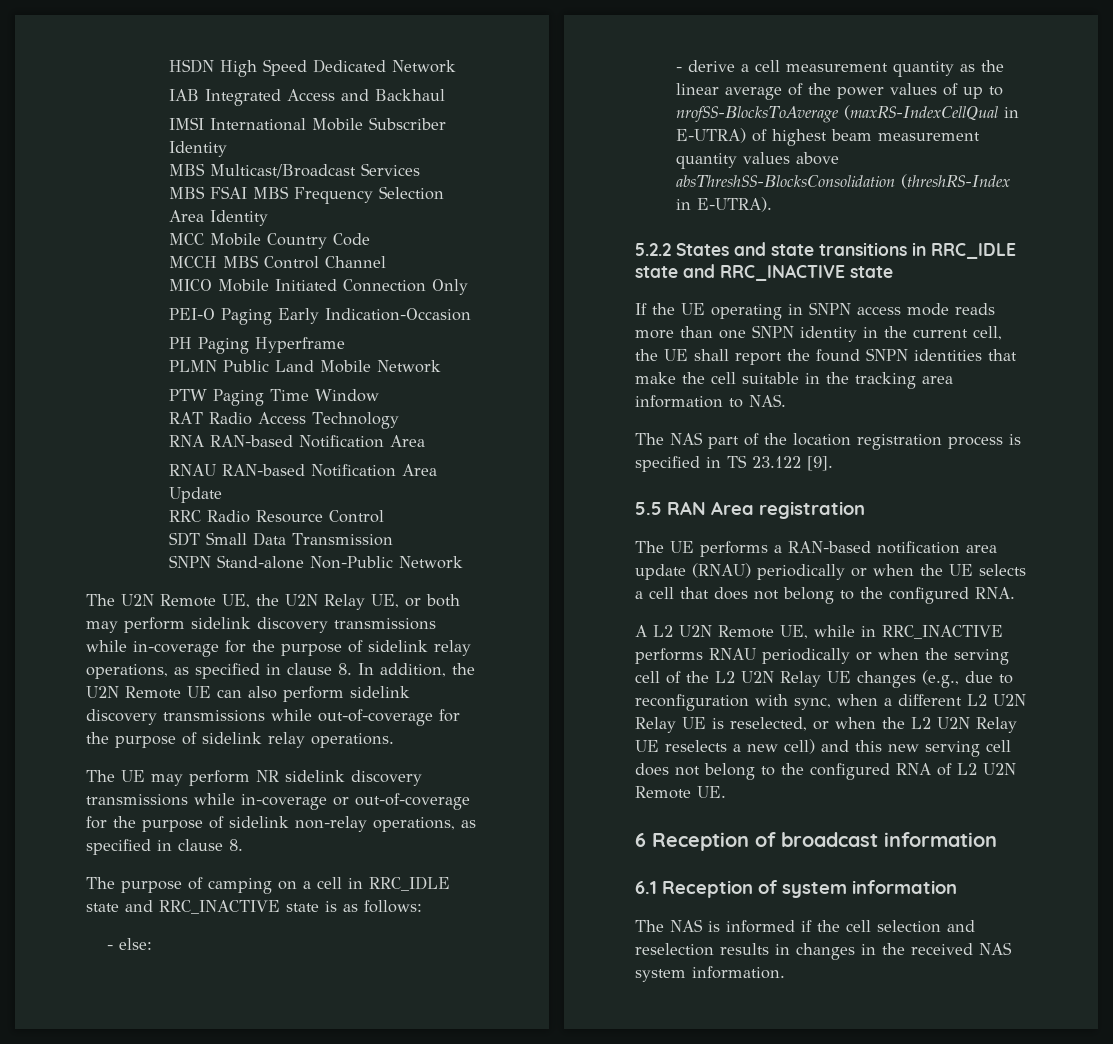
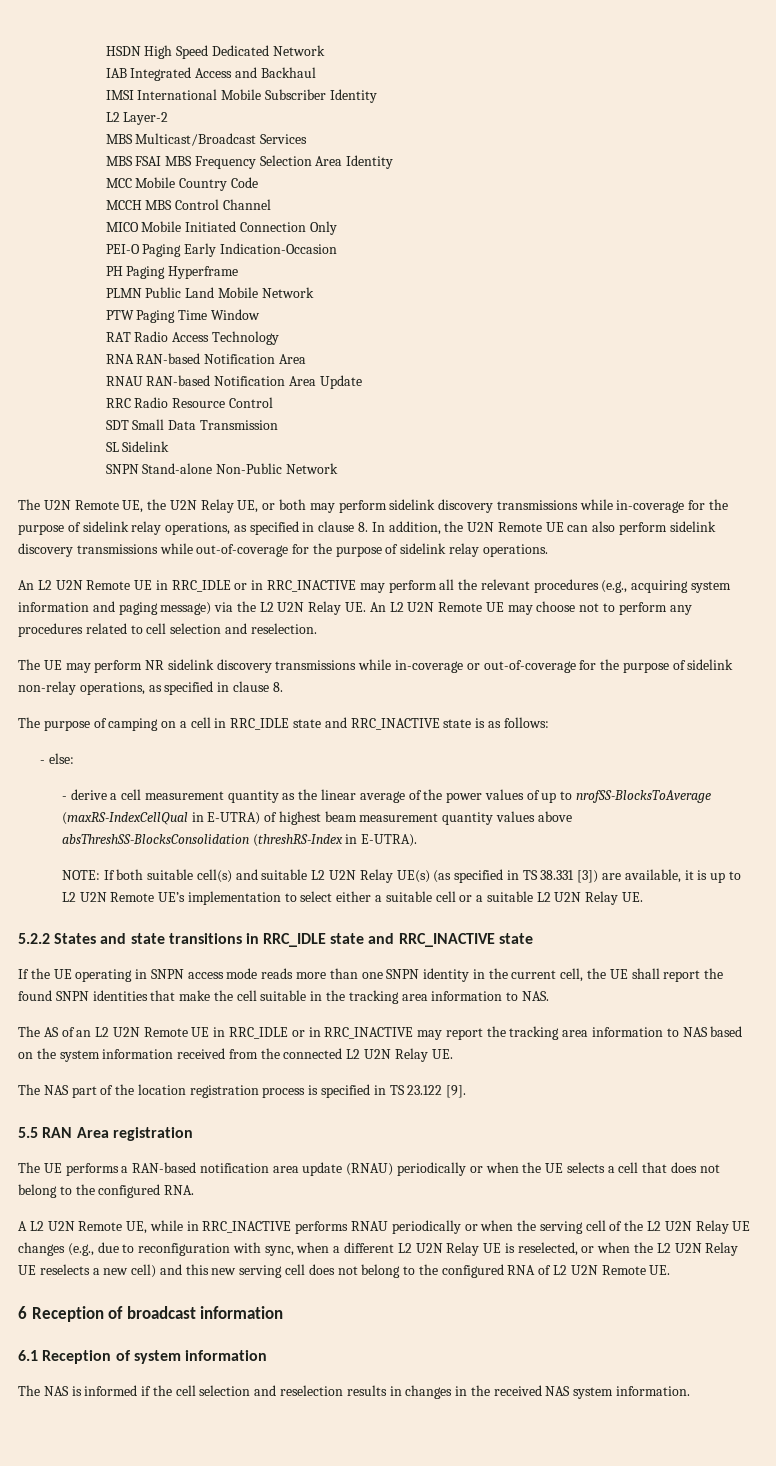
+ L2 Layer-2
+ SL Sidelink
+ An L2 U2N Remote UE in RRC_IDLE or in RRC_INACTIVE may perform all the relevant procedures (e.g., acquiring system information and paging message) via the L2 U2N Relay UE. An L2 U2N Remote UE may choose not to perform any procedures related to cell selection and reselection.
+ NOTE: If both suitable cell(s) and suitable L2 U2N Relay UE(s) (as specified in TS 38.331 [3]) are available, it is up to L2 U2N Remote UE’s implementation to select either a suitable cell or a suitable L2 U2N Relay UE.
+ The AS of an L2 U2N Remote UE in RRC_IDLE or in RRC_INACTIVE may report the tracking area information to NAS based on the system information received from the connected L2 U2N Relay UE.

